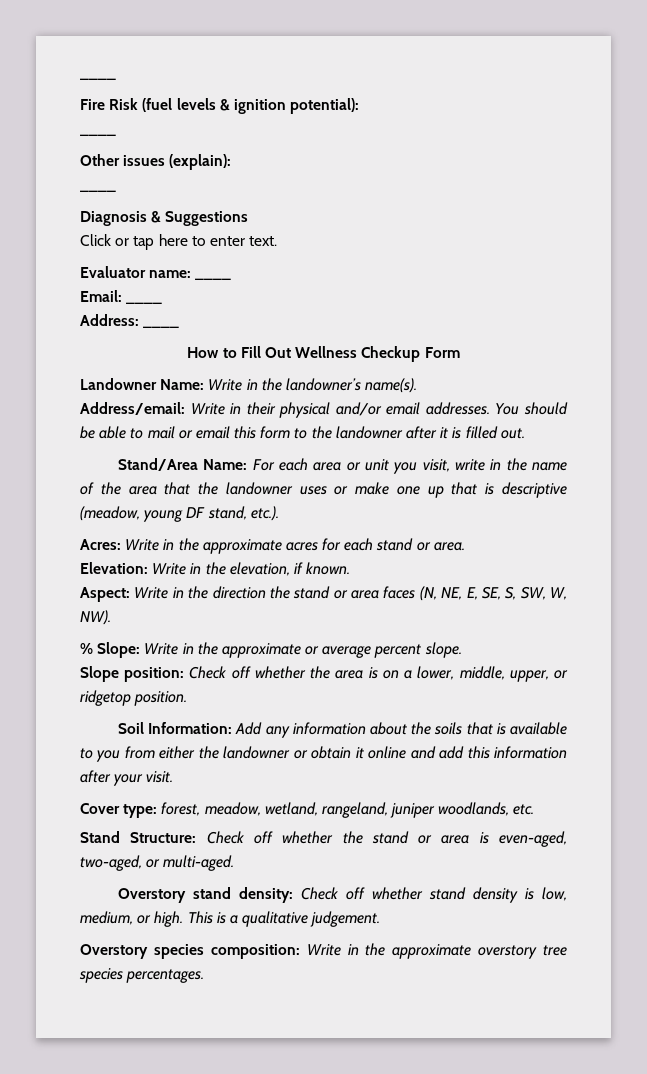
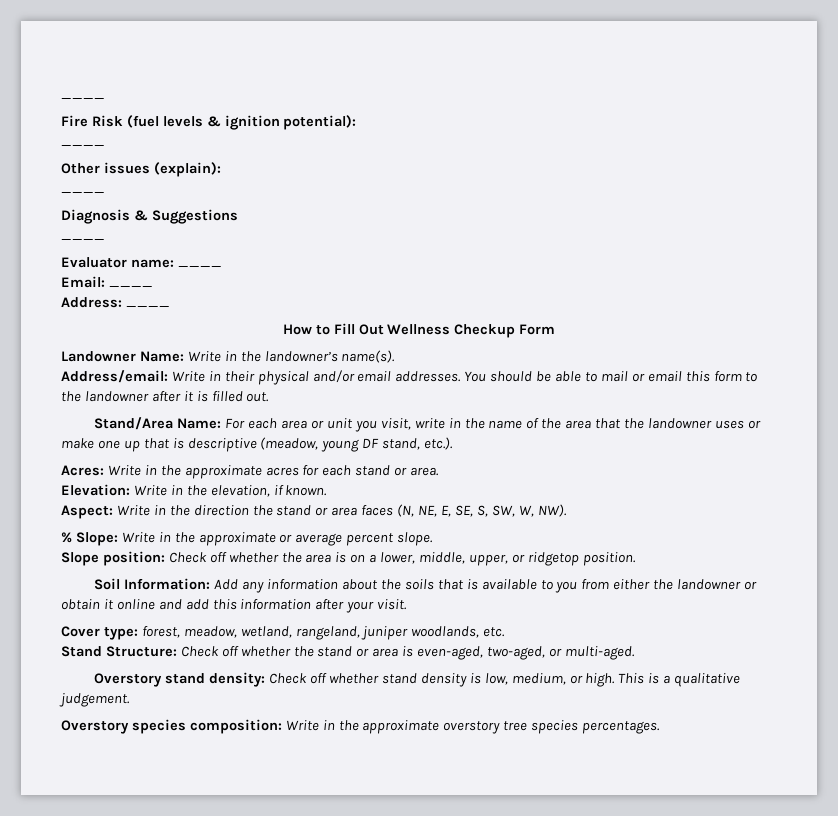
  Diagnosis & Suggestions
- Click or tap here to enter text.
+ ____

